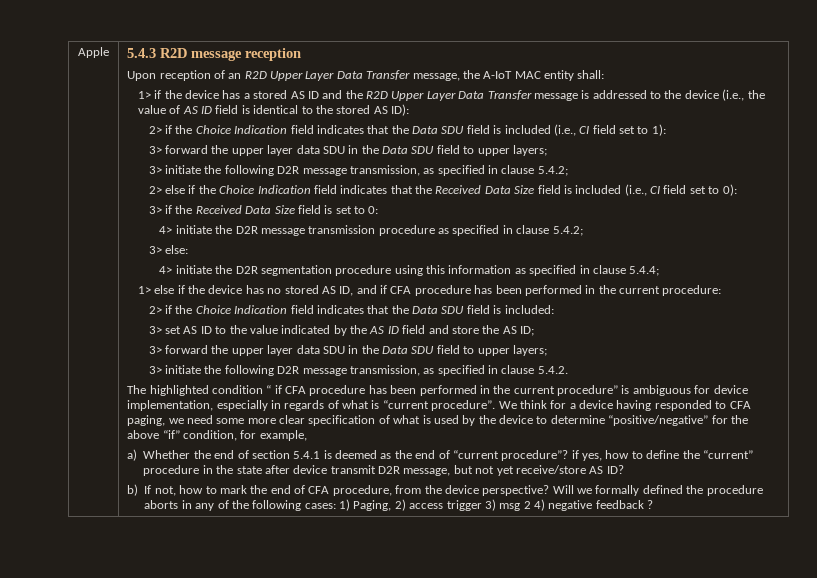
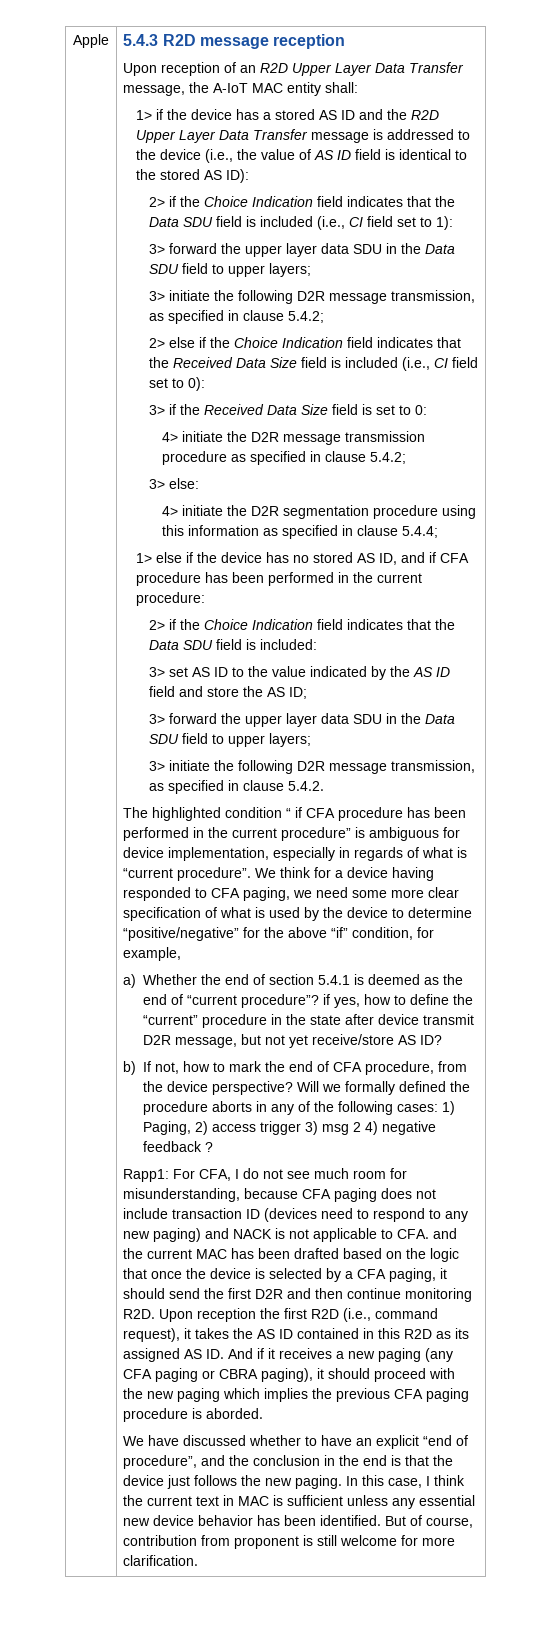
+ Rapp1: For CFA, I do not see much room for misunderstanding, because CFA paging does not include transaction ID (devices need to respond to any new paging) and NACK is not applicable to CFA. and the current MAC has been drafted based on the logic that once the device is selected by a CFA paging, it should send the first D2R and then continue monitoring R2D. Upon reception the first R2D (i.e., command request), it takes the AS ID contained in this R2D as its assigned AS ID. And if it receives a new paging (any CFA paging or CBRA paging), it should proceed with the new paging which implies the previous CFA paging procedure is aborded.
+ We have discussed whether to have an explicit “end of procedure”, and the conclusion in the end is that the device just follows the new paging. In this case, I think the current text in MAC is sufficient unless any essential new device behavior has been identified. But of course, contribution from proponent is still welcome for more clarification.

